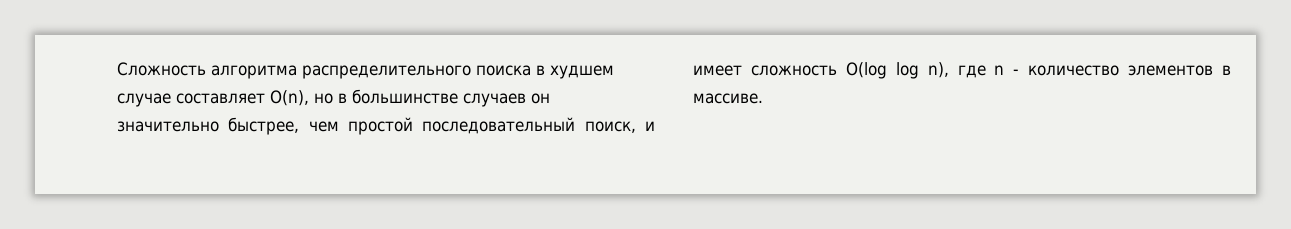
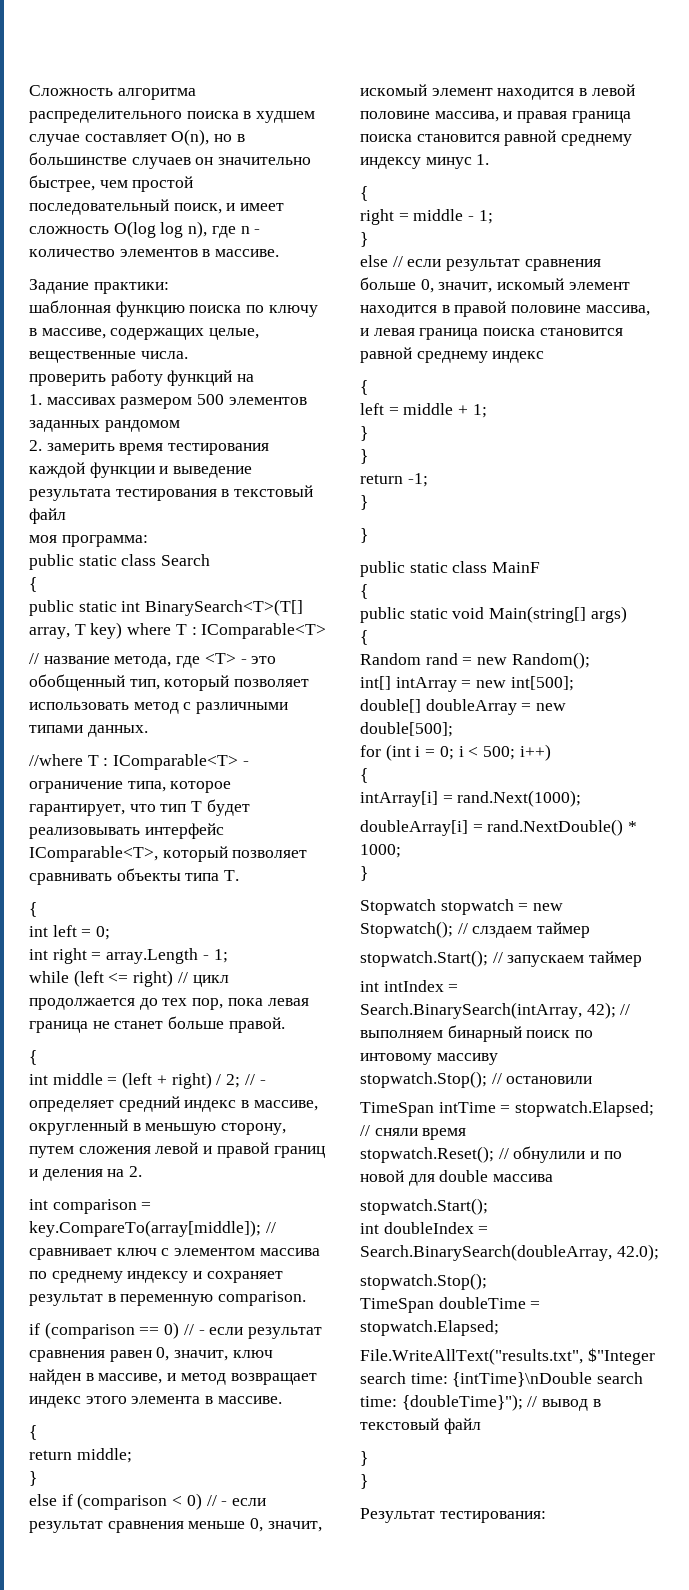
+ Задание практики:
+ шаблонная функцию поиска по ключу в массиве, содержащих целые, вещественные числа.
+ проверить работу функций на
+ 1. массивах размером 500 элементов заданных рандомом
+ 2. замерить время тестирования каждой функции и выведение результата тестирования в текстовый файл
+ моя программа:
+ public static class Search
+ {
+ public static int BinarySearch<T>(T[] array, T key) where T : IComparable<T>
+ // название метода, где <T> - это обобщенный тип, который позволяет использовать метод с различными типами данных.
+ //where T : IComparable<T> - ограничение типа, которое гарантирует, что тип T будет реализовывать интерфейс IComparable<T>, который позволяет сравнивать объекты типа T.
+ {
+ int left = 0;
+ int right = array.Length - 1;
+ while (left <= right) // цикл продолжается до тех пор, пока левая граница не станет больше правой.
+ {
+ int middle = (left + right) / 2; // - определяет средний индекс в массиве, округленный в меньшую сторону, путем сложения левой и правой границ и деления на 2.
+ int comparison = key.CompareTo(array[middle]); // сравнивает ключ с элементом массива по среднему индексу и сохраняет результат в переменную comparison.
+ if (comparison == 0) // - если результат сравнения равен 0, значит, ключ найден в массиве, и метод возвращает индекс этого элемента в массиве.
+ {
+ return middle;
+ }
+ else if (comparison < 0) // - если результат сравнения меньше 0, значит, искомый элемент находится в левой половине массива, и правая граница поиска становится равной среднему индексу минус 1.
+ {
+ right = middle - 1;
+ }
+ else // если результат сравнения больше 0, значит, искомый элемент находится в правой половине массива, и левая граница поиска становится равной среднему индекс
+ {
+ left = middle + 1;
+ }
+ }
+ return -1;
+ }
+ }
+ public static class MainF
+ {
+ public static void Main(string[] args)
+ {
+ Random rand = new Random();
+ int[] intArray = new int[500];
+ double[] doubleArray = new double[500];
+ for (int i = 0; i < 500; i++)
+ {
+ intArray[i] = rand.Next(1000);
+ doubleArray[i] = rand.NextDouble() * 1000;
+ }
+ Stopwatch stopwatch = new Stopwatch(); // слздаем таймер
+ stopwatch.Start(); // запускаем таймер
+ int intIndex = Search.BinarySearch(intArray, 42); // выполняем бинарный поиск по интовому массиву
+ stopwatch.Stop(); // остановили
+ TimeSpan intTime = stopwatch.Elapsed; // сняли время
+ stopwatch.Reset(); // обнулили и по новой для double массива
+ stopwatch.Start();
+ int doubleIndex = Search.BinarySearch(doubleArray, 42.0);
+ stopwatch.Stop();
+ TimeSpan doubleTime = stopwatch.Elapsed;
+ File.WriteAllText("results.txt", $"Integer search time: {intTime}\nDouble search time: {doubleTime}"); // вывод в текстовый файл
+ }
+ }
+ Результат тестирования:

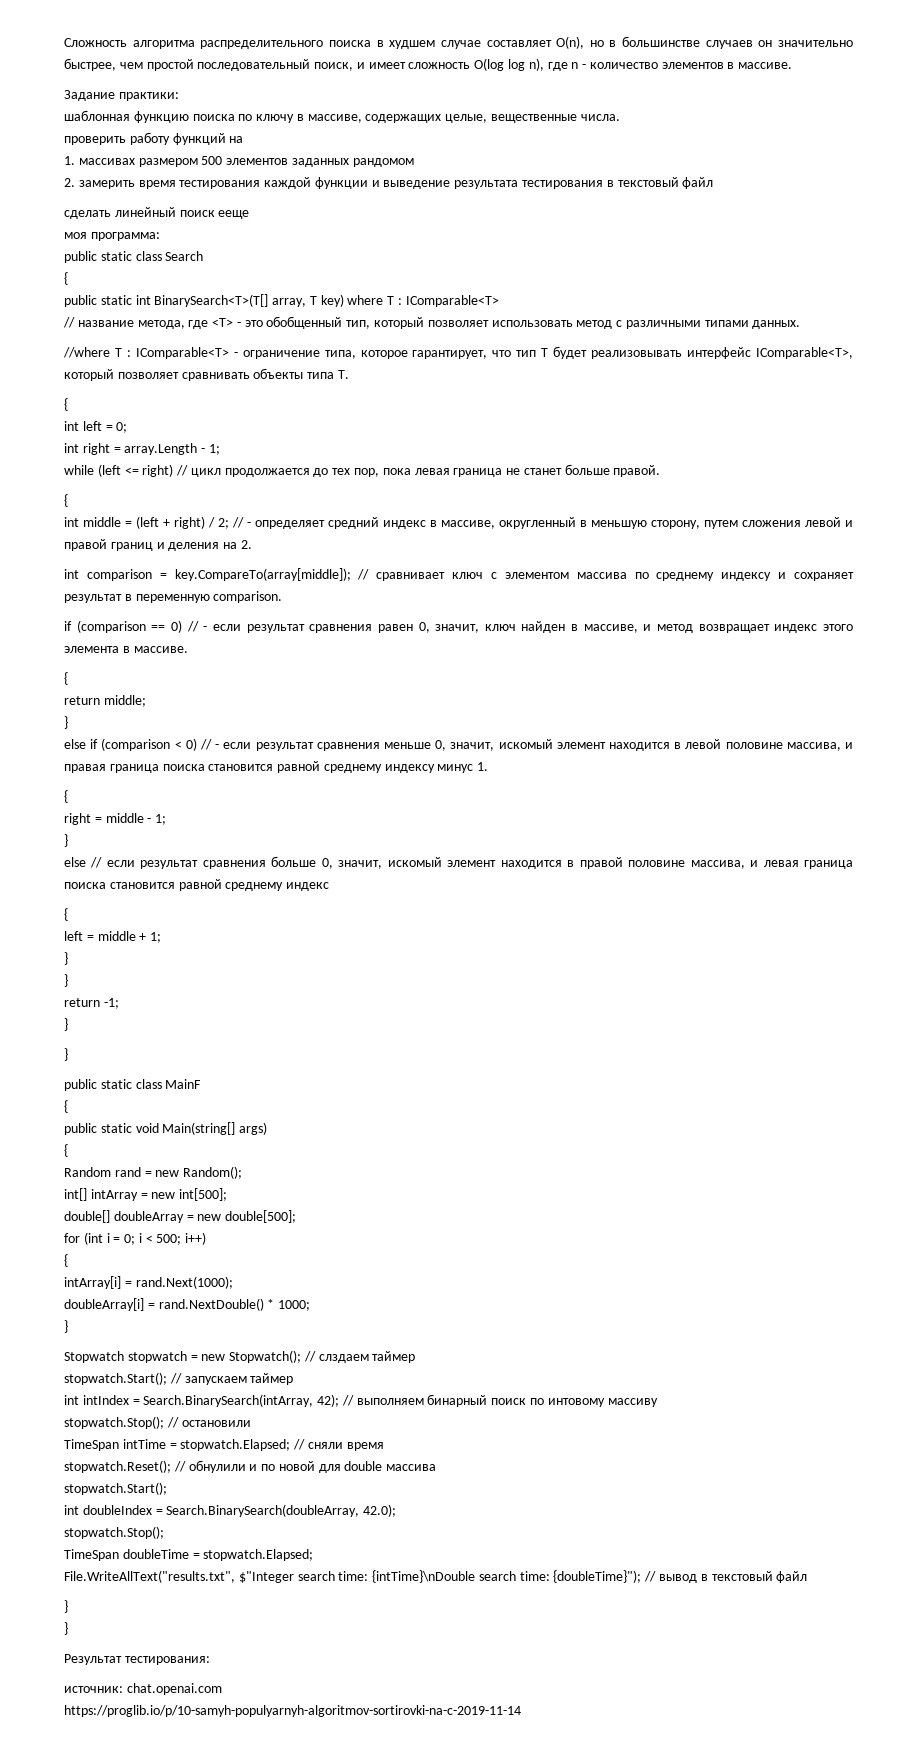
+ сделать линейный поиск ееще
+ источник: chat.openai.com
+ https://proglib.io/p/10-samyh-populyarnyh-algoritmov-sortirovki-na-c-2019-11-14

